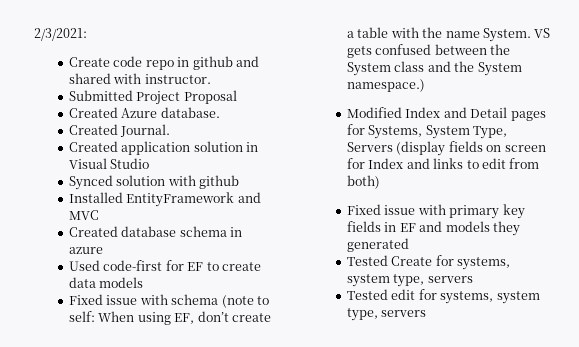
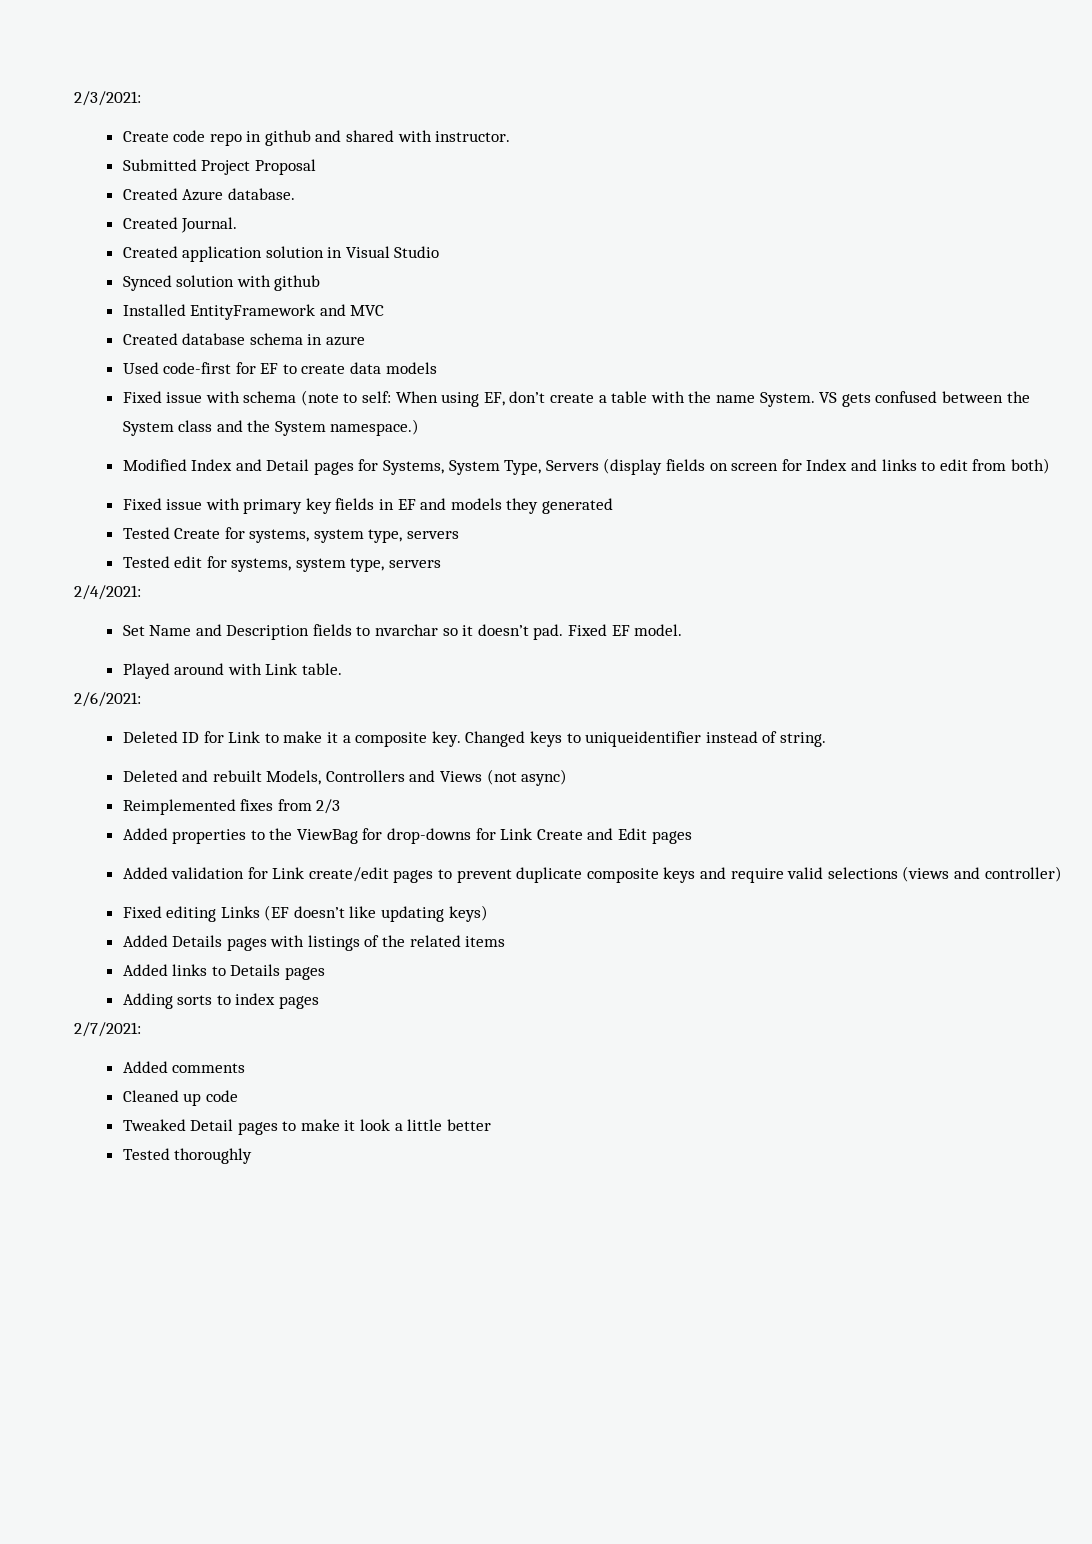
+ 2/4/2021:
+ Set Name and Description fields to nvarchar so it doesn’t pad. Fixed EF model.
+ Played around with Link table.
+ 2/6/2021:
+ Deleted ID for Link to make it a composite key. Changed keys to uniqueidentifier instead of string.
+ Deleted and rebuilt Models, Controllers and Views (not async)
+ Reimplemented fixes from 2/3
+ Added properties to the ViewBag for drop-downs for Link Create and Edit pages
+ Added validation for Link create/edit pages to prevent duplicate composite keys and require valid selections (views and controller)
+ Fixed editing Links (EF doesn’t like updating keys)
+ Added Details pages with listings of the related items
+ Added links to Details pages
+ Adding sorts to index pages
+ 2/7/2021:
+ Added comments
+ Cleaned up code
+ Tweaked Detail pages to make it look a little better
+ Tested thoroughly

